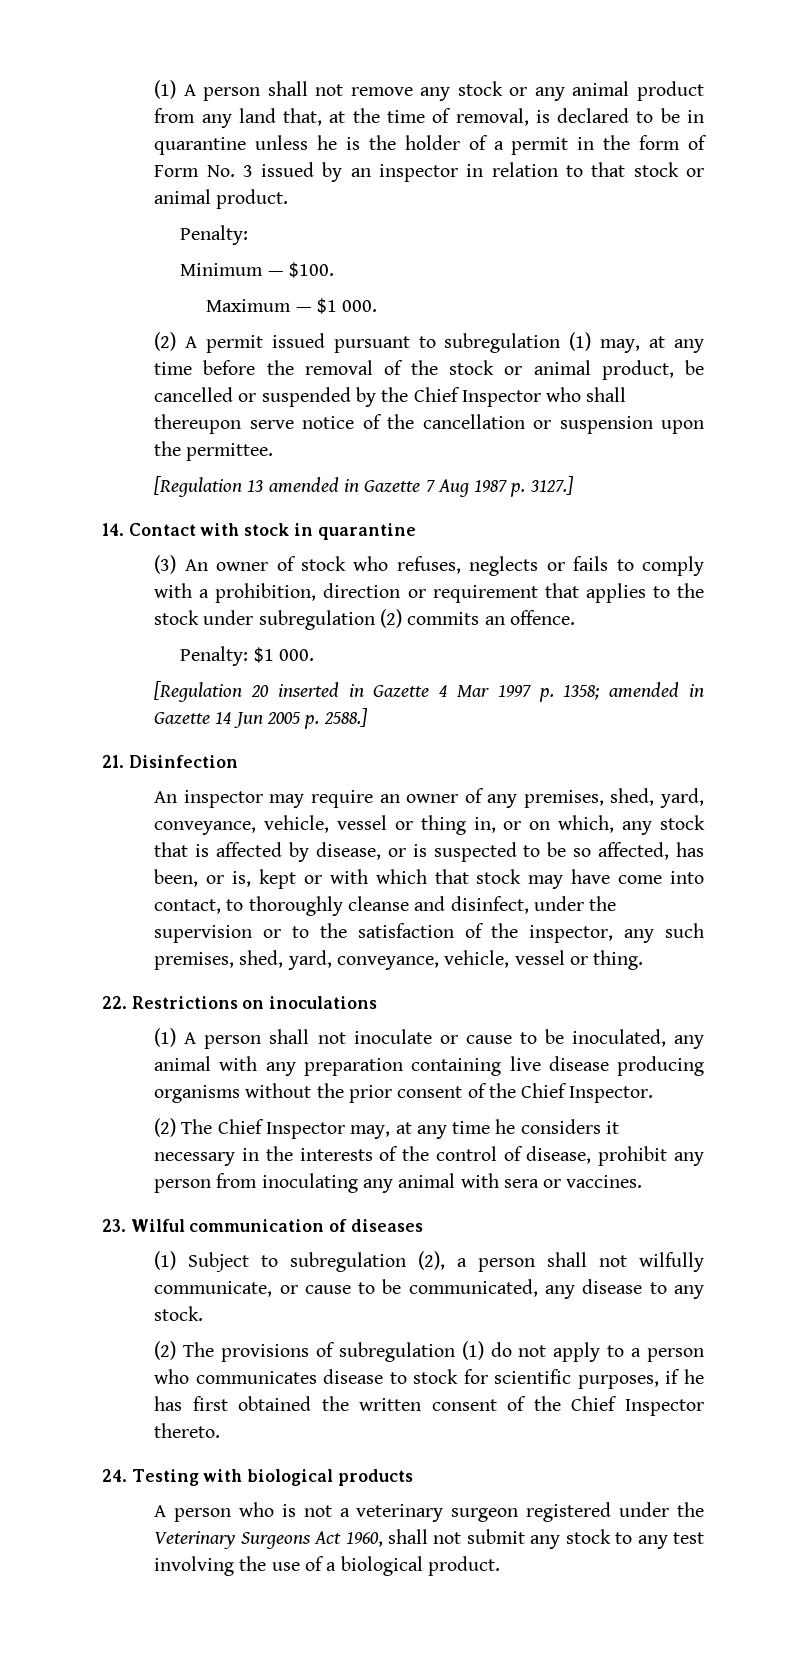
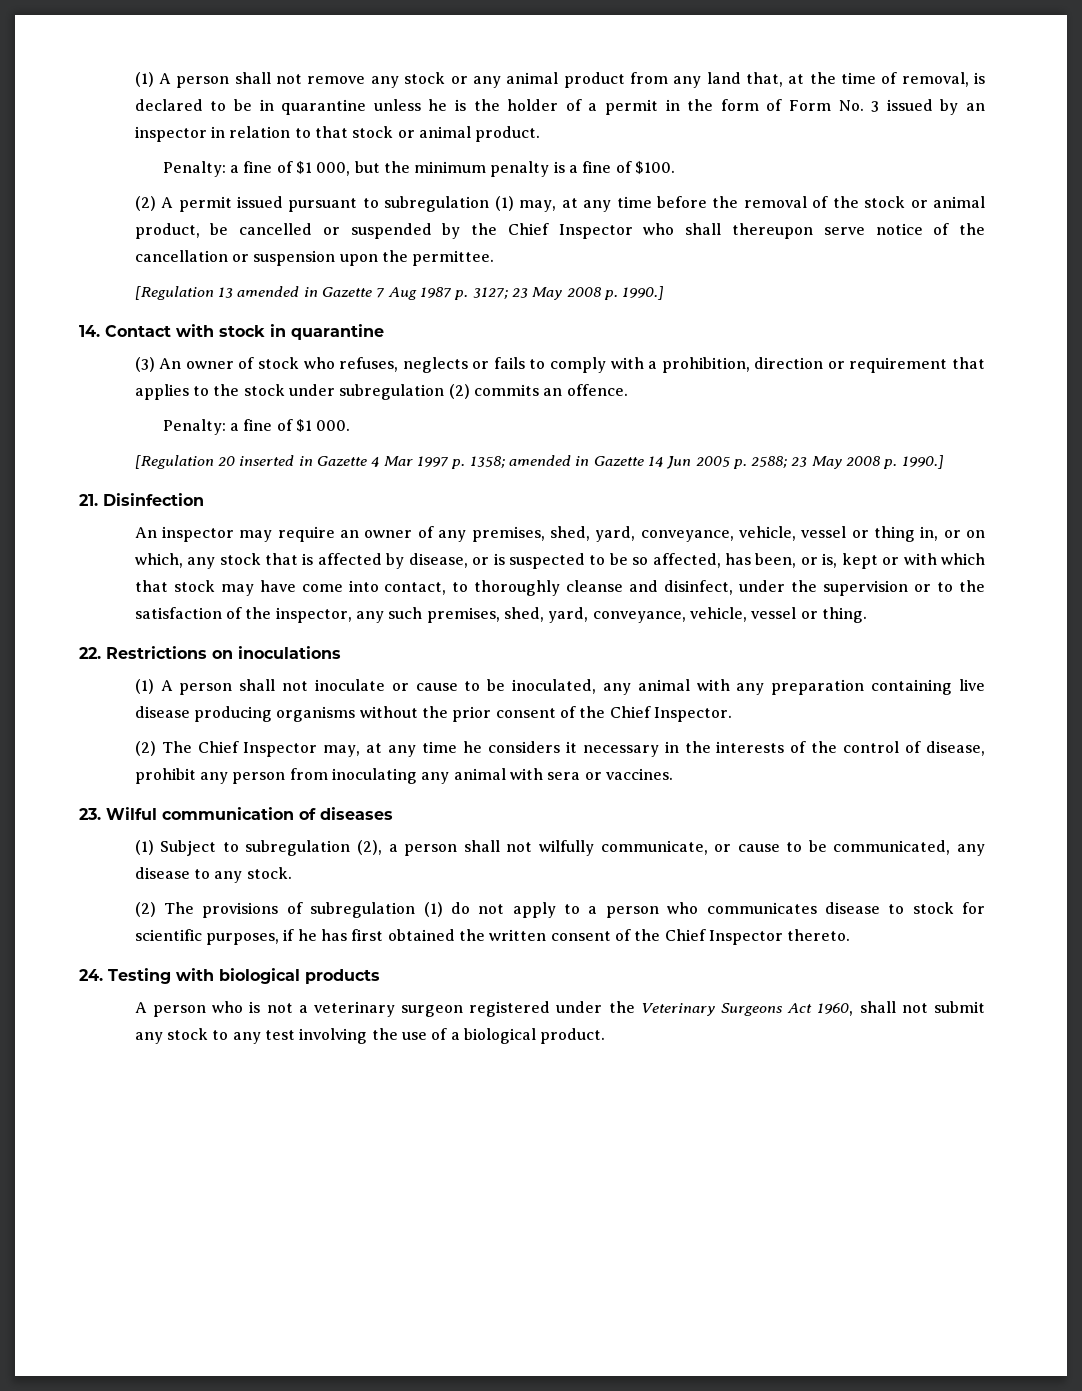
  (1) A person shall not remove any stock or any animal product from any land that, at the time of removal, is declared to be in quarantine unless he is the holder of a permit in the form of Form No. 3 issued by an inspector in relation to that stock or animal product.
- Penalty:
- Minimum — $100.
- Maximum — $1 000.
+ Penalty: a fine of $1 000, but the minimum penalty is a fine of $100.
- [Regulation 13 amended in Gazette 7 Aug 1987 p. 3127.]
+ [Regulation 13 amended in Gazette 7 Aug 1987 p. 3127; 23 May 2008 p. 1990.]
- Penalty: $1 000.
+ Penalty: a fine of $1 000.
- [Regulation 20 inserted in Gazette 4 Mar 1997 p. 1358; amended in Gazette 14 Jun 2005 p. 2588.]
+ [Regulation 20 inserted in Gazette 4 Mar 1997 p. 1358; amended in Gazette 14 Jun 2005 p. 2588; 23 May 2008 p. 1990.]

